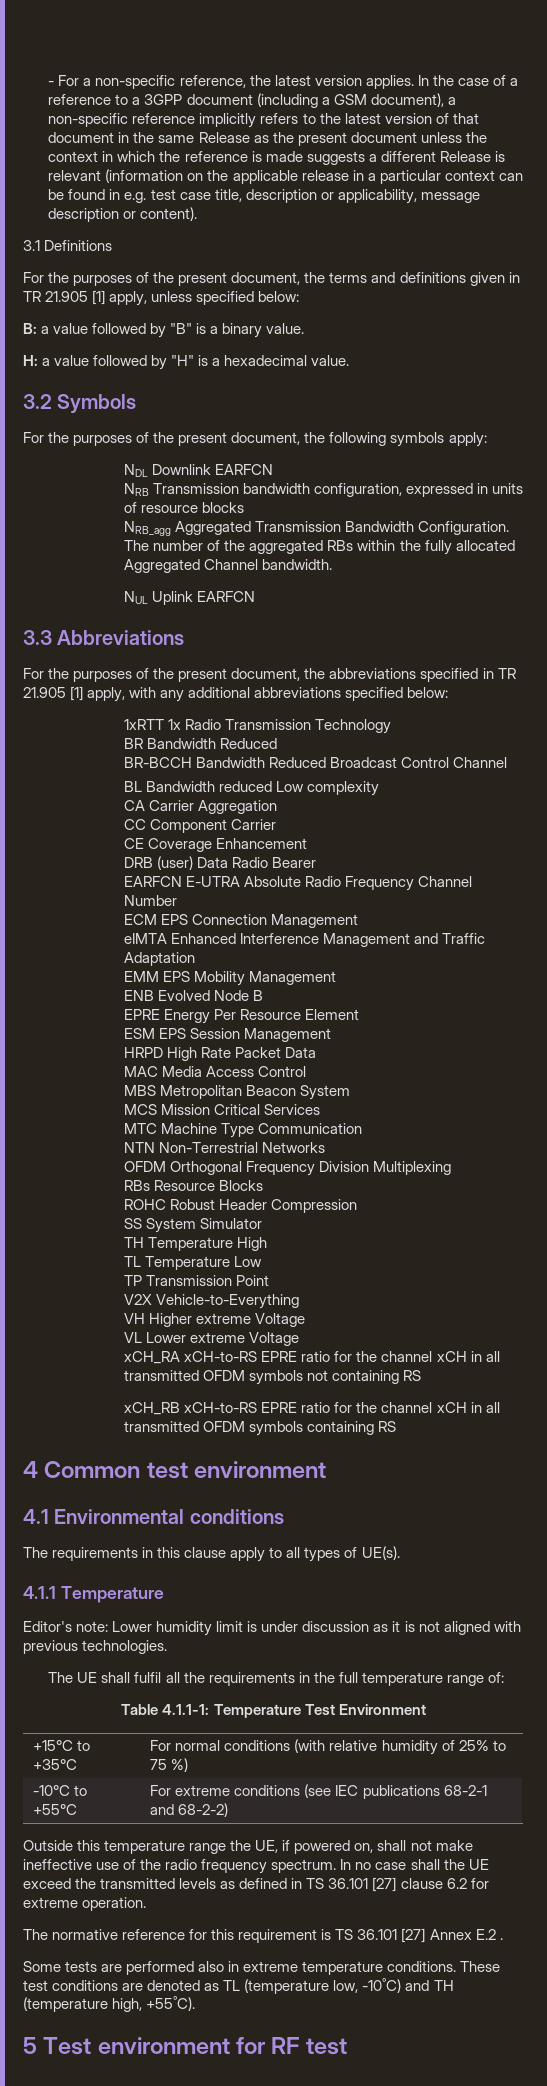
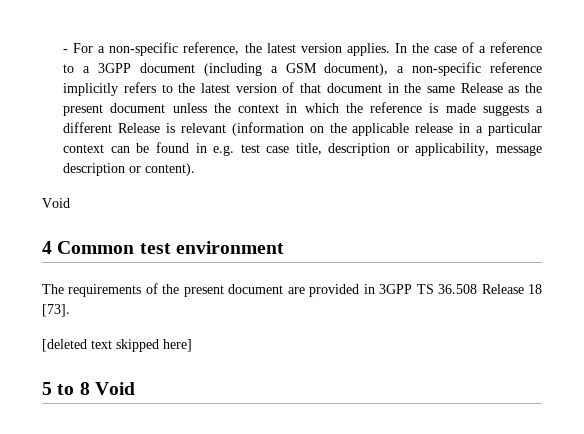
  In the case of a reference to a 3GPP document (including a GSM document), a non-specific reference implicitly refers to the latest version of that document in the same Release as the present document unless the context in which the reference is made suggests a different Release is relevant (information on the applicable release in a particular context can be found in e.g. test case title, description or applicability, message description or content).
- 3.1 Definitions
- For the purposes of the present document, the terms and definitions given in TR 21.905 [1] apply, unless specified below:
- B: a value followed by "B" is a binary value.
- H: a value followed by "H" is a hexadecimal value.
- 3.2 Symbols
- For the purposes of the present document, the following symbols apply:
- NDL Downlink EARFCN
- NRB Transmission bandwidth configuration, expressed in units of resource blocks
- NRB_agg Aggregated Transmission Bandwidth Configuration. The number of the aggregated RBs within the fully allocated Aggregated Channel bandwidth.
- NUL Uplink EARFCN
- 3.3 Abbreviations
- For the purposes of the present document, the abbreviations specified in TR 21.905 [1] apply, with any additional abbreviations specified below:
- 1xRTT 1x Radio Transmission Technology
- BR Bandwidth Reduced
- BR-BCCH Bandwidth Reduced Broadcast Control Channel
- BL Bandwidth reduced Low complexity
- CA Carrier Aggregation
- CC Component Carrier
- CE Coverage Enhancement
- DRB (user) Data Radio Bearer
- EARFCN E-UTRA Absolute Radio Frequency Channel Number
- ECM EPS Connection Management
- eIMTA Enhanced Interference Management and Traffic Adaptation
- EMM EPS Mobility Management
- ENB Evolved Node B
- EPRE Energy Per Resource Element
- ESM EPS Session Management
- HRPD High Rate Packet Data
- MAC Media Access Control
- MBS Metropolitan Beacon System
- MCS Mission Critical Services
- MTC Machine Type Communication
- NTN Non-Terrestrial Networks
- OFDM Orthogonal Frequency Division Multiplexing
- RBs Resource Blocks
- ROHC Robust Header Compression
- SS System Simulator
- TH Temperature High
- TL Temperature Low
- TP Transmission Point
- V2X Vehicle-to-Everything
- VH Higher extreme Voltage
- VL Lower extreme Voltage
- xCH_RA xCH-to-RS EPRE ratio for the channel xCH in all transmitted OFDM symbols not containing RS
- xCH_RB xCH-to-RS EPRE ratio for the channel xCH in all transmitted OFDM symbols containing RS
+ Void
- 4.1 Environmental conditions
- The requirements in this clause apply to all types of UE(s).
- 4.1.1 Temperature
- Editor's note: Lower humidity limit is under discussion as it is not aligned with previous technologies.
- The UE shall fulfil all the requirements in the full temperature range of:
- Table 4.1.1-1: Temperature Test Environment
- +15°C to +35°C | For normal conditions (with relative humidity of 25% to 75 %)
- -10°C to +55°C | For extreme conditions (see IEC publications 68-2-1 and 68-2-2)
- Outside this temperature range the UE, if powered on, shall not make ineffective use of the radio frequency spectrum. In no case shall the UE exceed the transmitted levels as defined in TS 36.101 [27] clause 6.2 for extreme operation.
- The normative reference for this requirement is TS 36.101 [27] Annex E.2 .
- Some tests are performed also in extreme temperature conditions. These test conditions are denoted as TL (temperature low, -10°C) and TH (temperature high, +55°C).
- 5 Test environment for RF test
+ The requirements of the present document are provided in 3GPP TS 36.508 Release 18 [73].
+ [deleted text skipped here]
+ 5 to 8 Void

